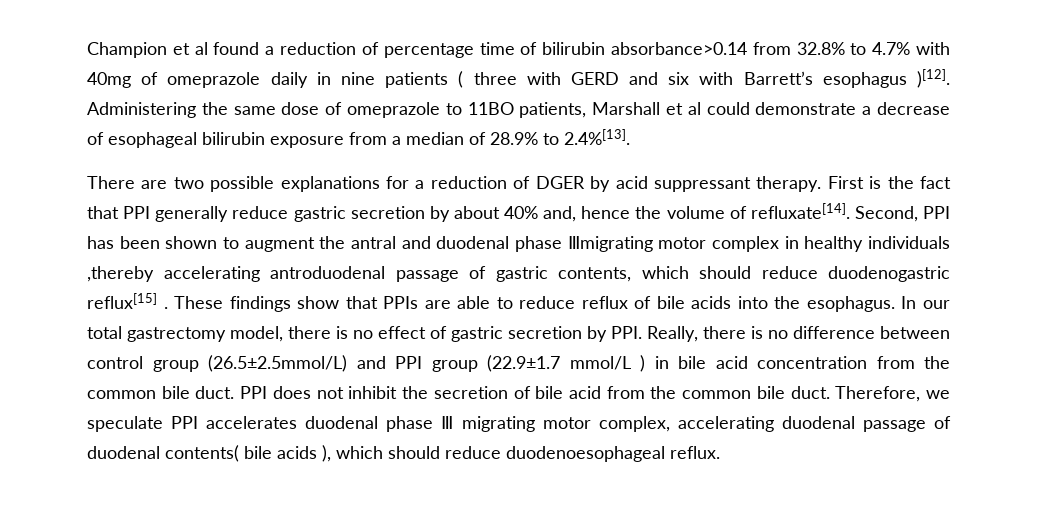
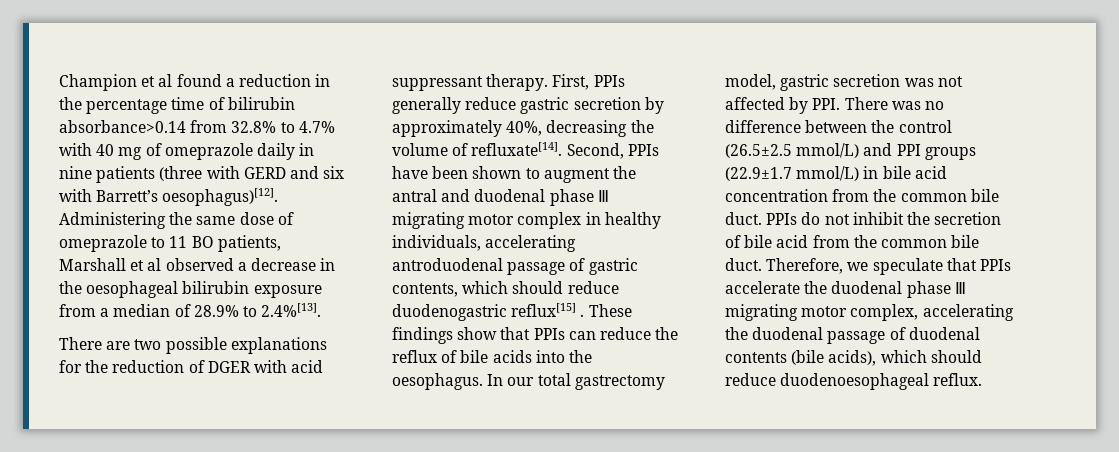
- Champion et al found a reduction of percentage time of bilirubin absorbance>0.14 from 32.8% to 4.7% with 40mg of omeprazole daily in nine patients ( three with GERD and six with Barrett’s esophagus )[12].
+ Champion et al found a reduction in the percentage time of bilirubin absorbance>0.14 from 32.8% to 4.7% with 40 mg of omeprazole daily in nine patients (three with GERD and six with Barrett’s oesophagus)[12].
- Administering the same dose of omeprazole to 11BO patients, Marshall et al could demonstrate a decrease of esophageal bilirubin exposure from a median of 28.9% to 2.4%[13].
+ Administering the same dose of omeprazole to 11 BO patients, Marshall et al observed a decrease in the oesophageal bilirubin exposure from a median of 28.9% to 2.4%[13].
- There are two possible explanations for a reduction of DGER by acid suppressant therapy.
+ There are two possible explanations for the reduction of DGER with acid suppressant therapy.
- First is the fact that PPI generally reduce gastric secretion by about 40% and, hence the volume of refluxate[14].
+ First, PPIs generally reduce gastric secretion by approximately 40%, decreasing the volume of refluxate[14].
- Second, PPI has been shown to augment the antral and duodenal phase Ⅲmigrating motor complex in healthy individuals ,thereby accelerating antroduodenal passage of gastric contents, which should reduce duodenogastric reflux[15] .
+ Second, PPIs have been shown to augment the antral and duodenal phase Ⅲ migrating motor complex in healthy individuals, accelerating antroduodenal passage of gastric contents, which should reduce duodenogastric reflux[15] .
- These findings show that PPIs are able to reduce reflux of bile acids into the esophagus.
+ These findings show that PPIs can reduce the reflux of bile acids into the oesophagus.
- In our total gastrectomy model, there is no effect of gastric secretion by PPI. Really, there is no difference between control group (26.5±2.5mmol/L) and PPI group (22.9±1.7 mmol/L ) in bile acid concentration from the common bile duct.
+ In our total gastrectomy model, gastric secretion was not affected by PPI. There was no difference between the control (26.5±2.5 mmol/L) and PPI groups (22.9±1.7 mmol/L) in bile acid concentration from the common bile duct.
- PPI does not inhibit the secretion of bile acid from the common bile duct.
+ PPIs do not inhibit the secretion of bile acid from the common bile duct.
- Therefore, we speculate PPI accelerates duodenal phase Ⅲ migrating motor complex, accelerating duodenal passage of duodenal contents( bile acids ), which should reduce duodenoesophageal reflux.
+ Therefore, we speculate that PPIs accelerate the duodenal phase Ⅲ migrating motor complex, accelerating the duodenal passage of duodenal contents (bile acids), which should reduce duodenoesophageal reflux.

